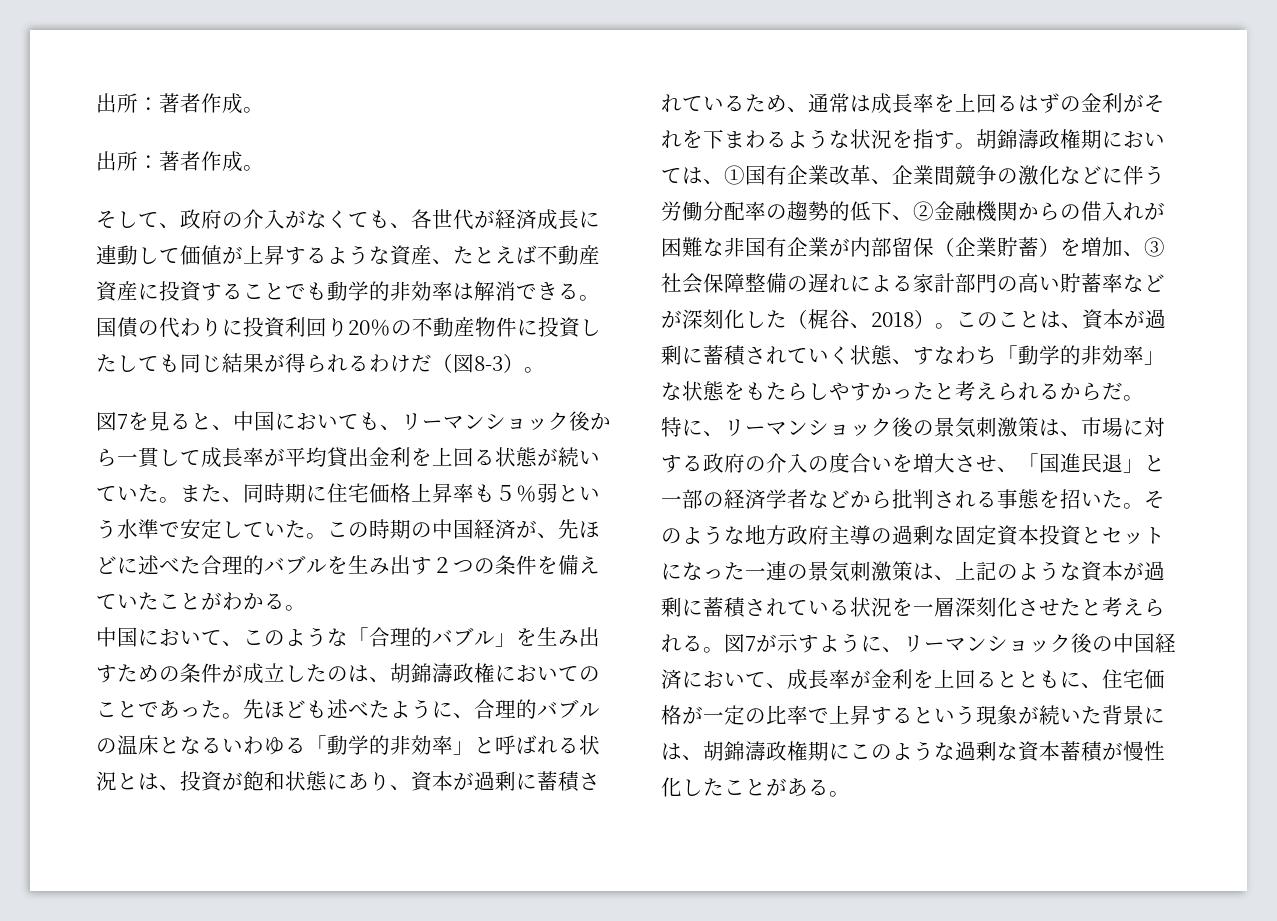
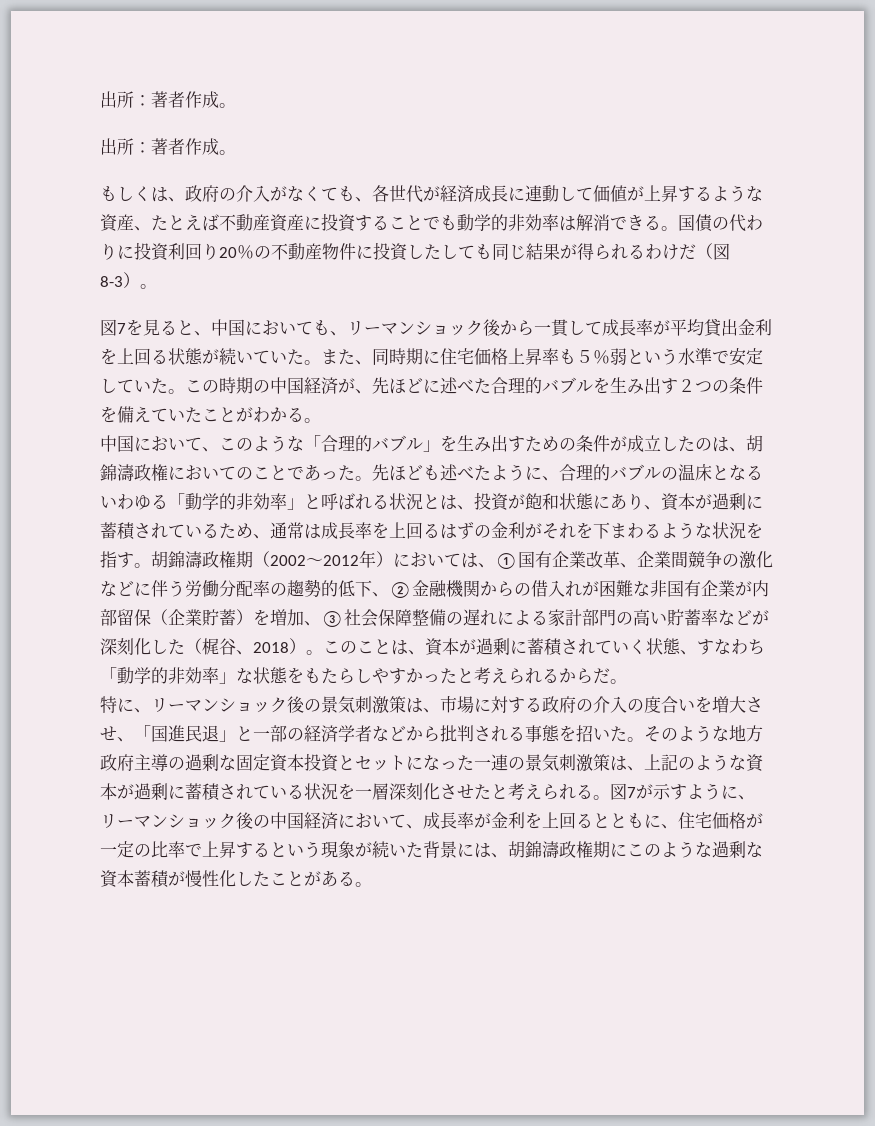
- そして、政府の介入がなくても、各世代が経済成長に連動して価値が上昇するような資産、たとえば不動産資産に投資することでも動学的非効率は解消できる。
+ もしくは、政府の介入がなくても、各世代が経済成長に連動して価値が上昇するような資産、たとえば不動産資産に投資することでも動学的非効率は解消できる。
- 胡錦濤政権期においては、①国有企業改革、企業間競争の激化などに伴う労働分配率の趨勢的低下、②金融機関からの借入れが困難な非国有企業が内部留保（企業貯蓄）を増加、③社会保障整備の遅れによる家計部門の高い貯蓄率などが深刻化した（梶谷、2018）。
+ 胡錦濤政権期（2002～2012年）においては、①国有企業改革、企業間競争の激化などに伴う労働分配率の趨勢的低下、②金融機関からの借入れが困難な非国有企業が内部留保（企業貯蓄）を増加、③社会保障整備の遅れによる家計部門の高い貯蓄率などが深刻化した（梶谷、2018）。

